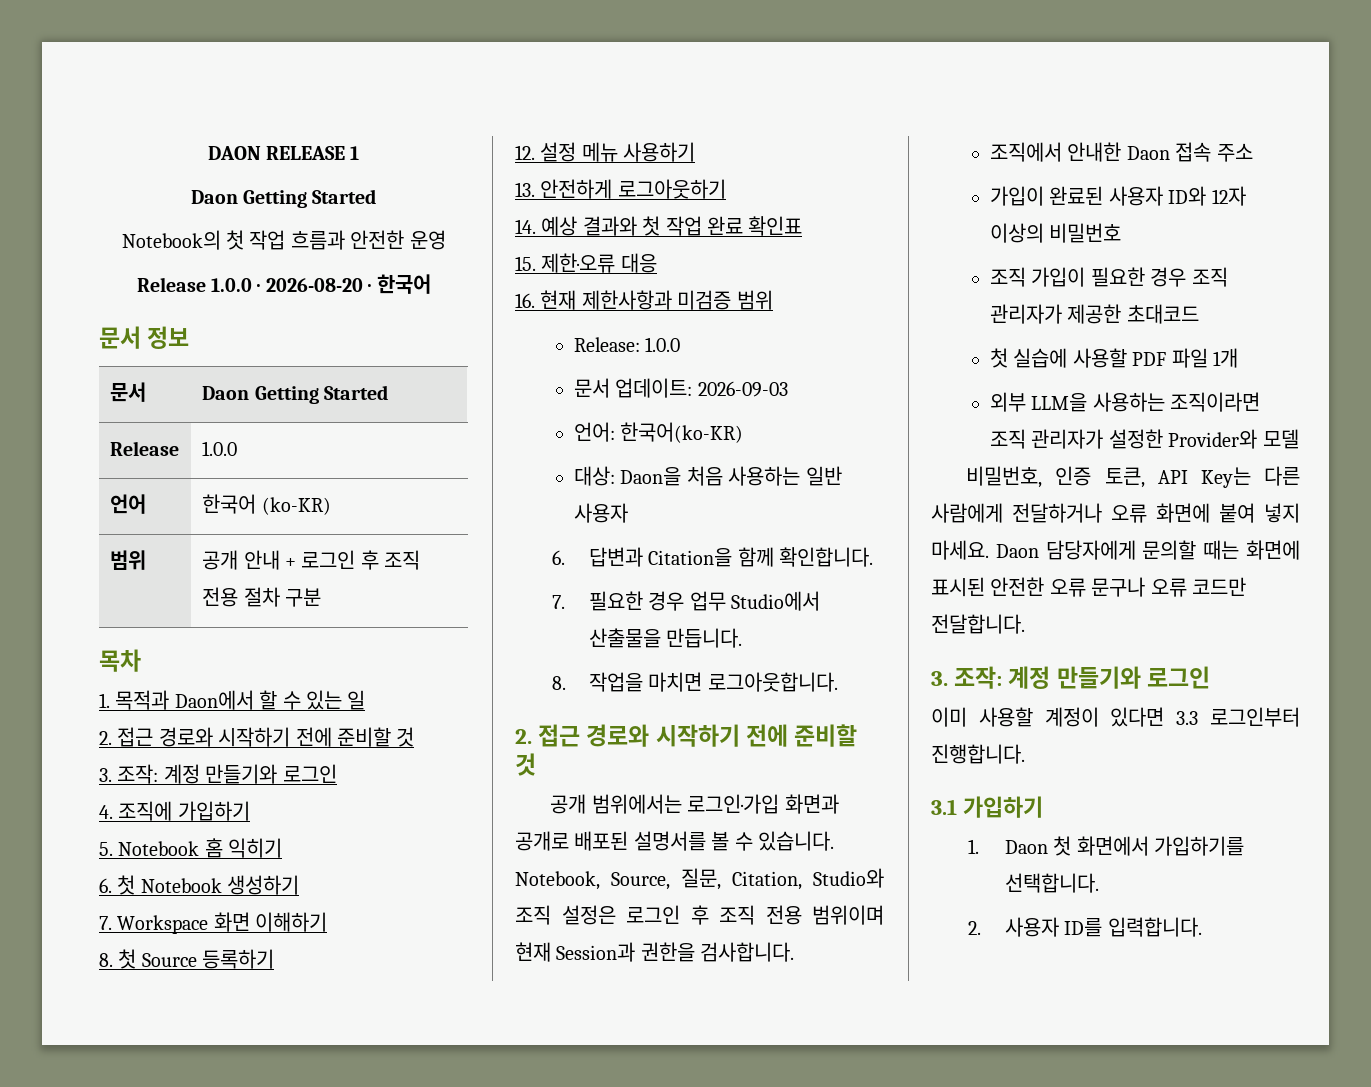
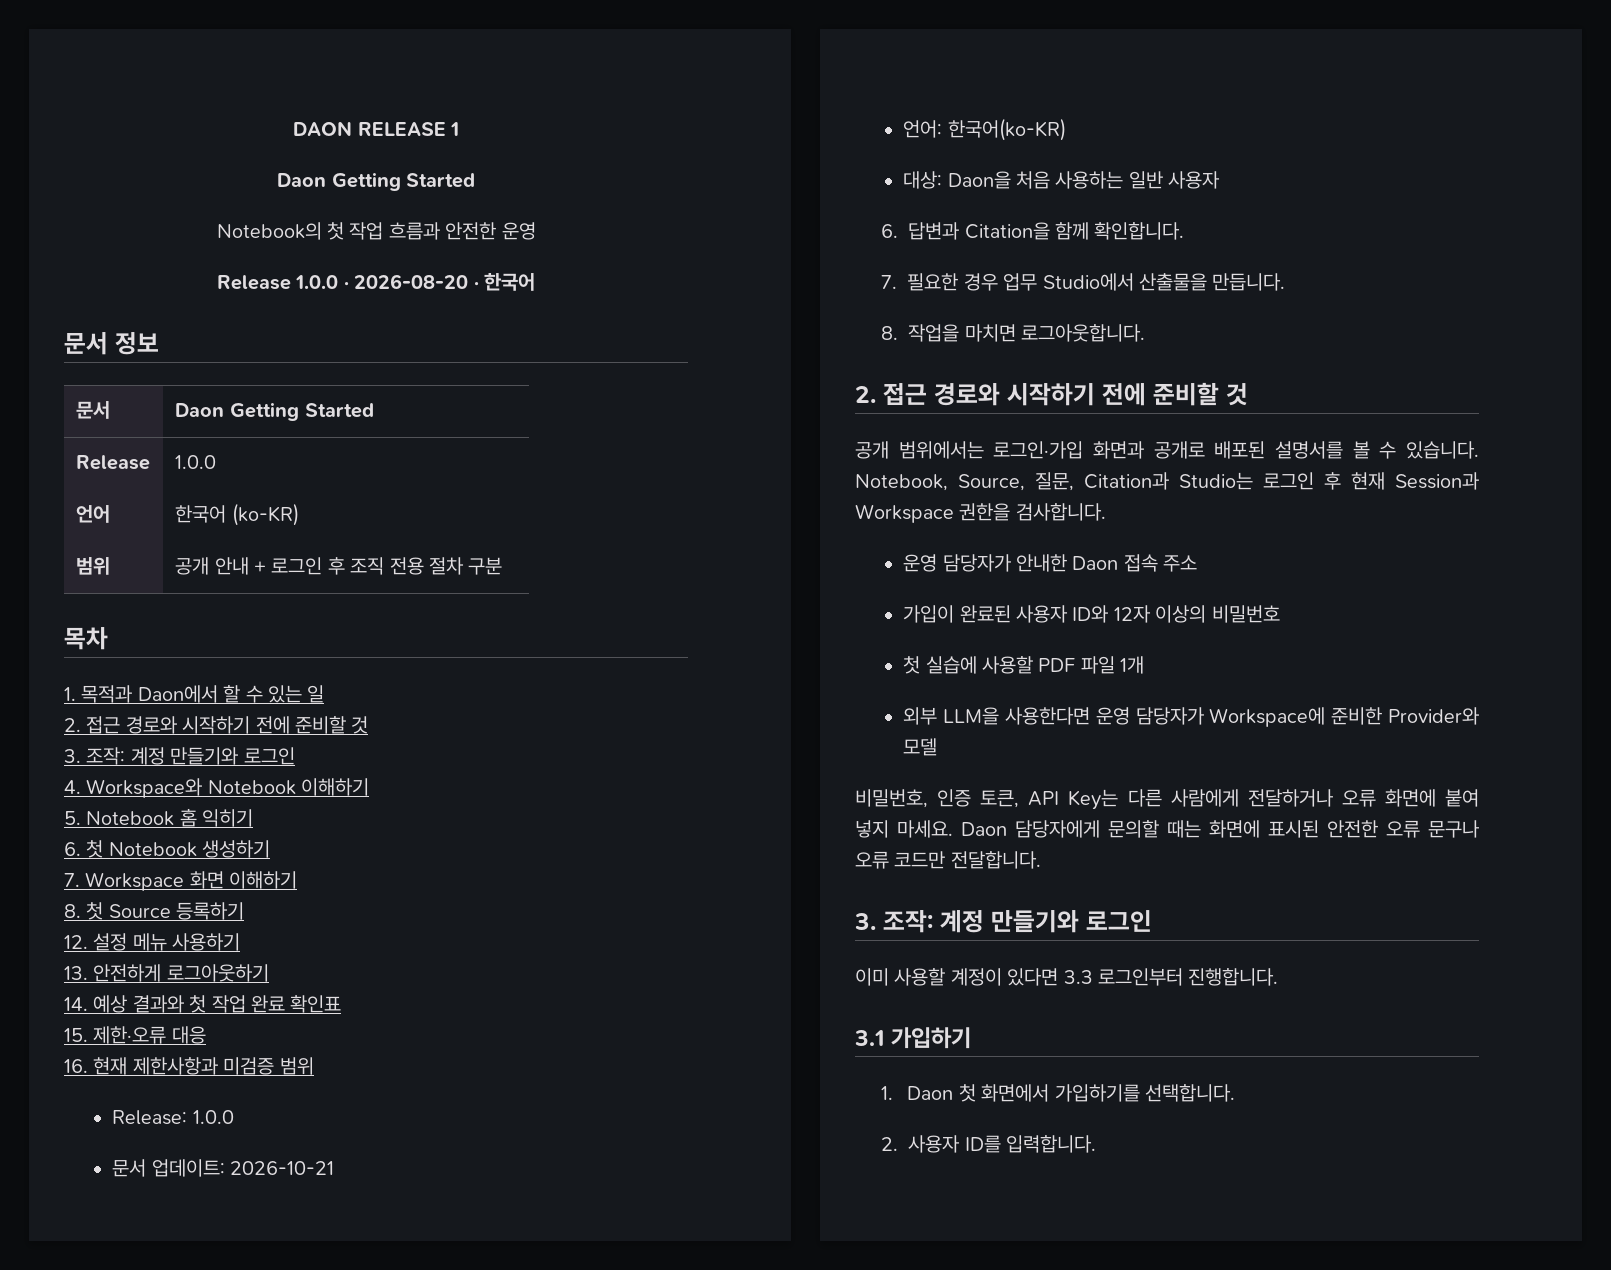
- 4. 조직에 가입하기
+ 4. Workspace와 Notebook 이해하기
- 문서 업데이트: 2026-09-03
+ 문서 업데이트: 2026-10-21
- Notebook, Source, 질문, Citation, Studio와 조직 설정은 로그인 후 조직 전용 범위이며 현재 Session과 권한을 검사합니다.
+ Notebook, Source, 질문, Citation과 Studio는 로그인 후 현재 Session과 Workspace 권한을 검사합니다.
- 조직에서 안내한 Daon 접속 주소
+ 운영 담당자가 안내한 Daon 접속 주소
- 조직 가입이 필요한 경우 조직 관리자가 제공한 초대코드
- 외부 LLM을 사용하는 조직이라면 조직 관리자가 설정한 Provider와 모델
+ 외부 LLM을 사용한다면 운영 담당자가 Workspace에 준비한 Provider와 모델

